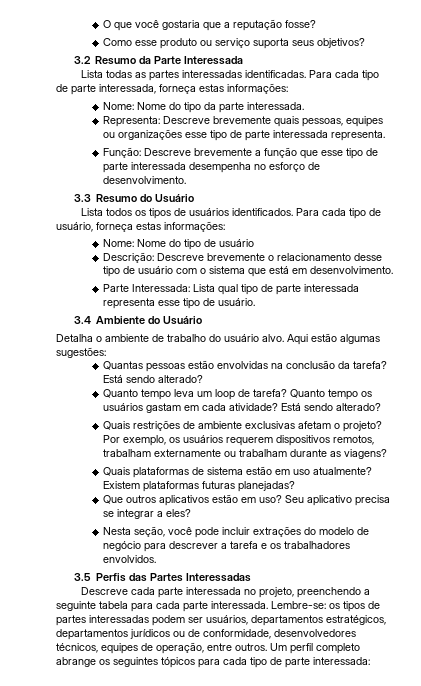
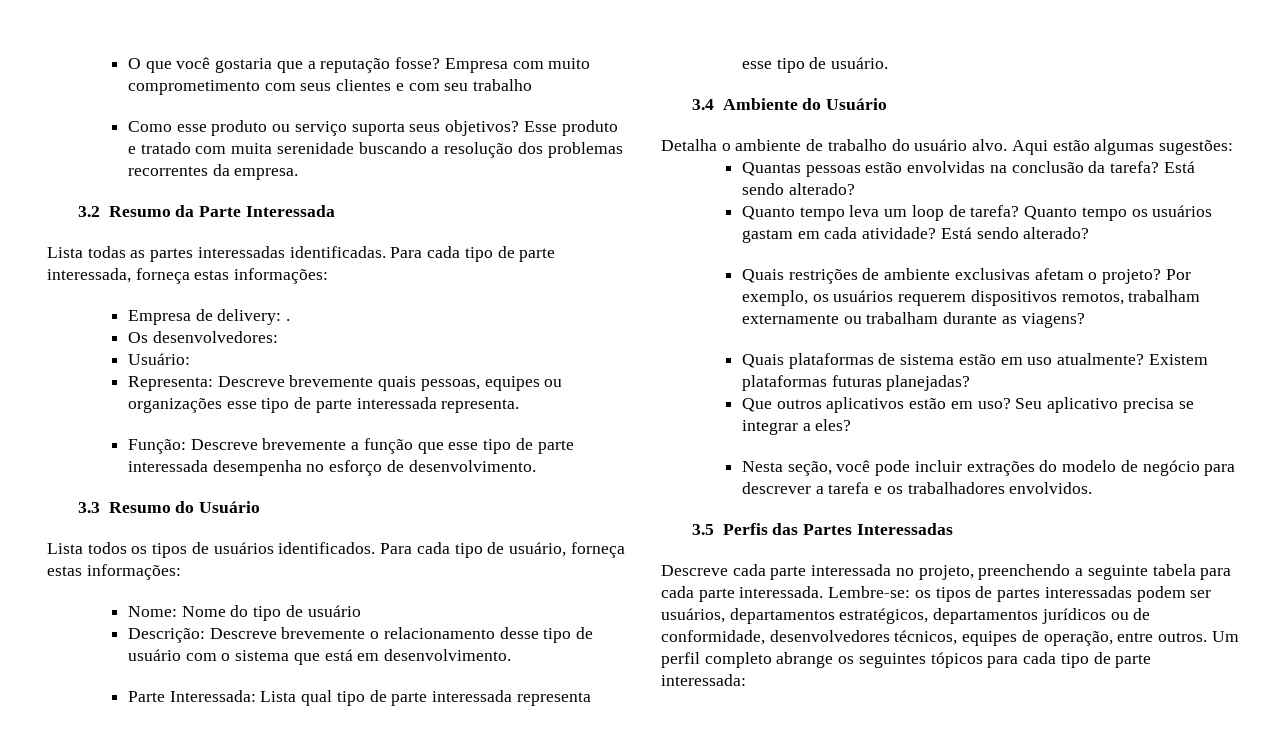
+ Empresa com muito comprometimento com seus clientes e com seu trabalho
+ Esse produto e tratado com muita serenidade buscando a resolução dos problemas recorrentes da empresa.
- Nome: Nome do tipo da parte interessada.
+ Empresa de delivery: .
+ Os desenvolvedores:
+ Usuário:

